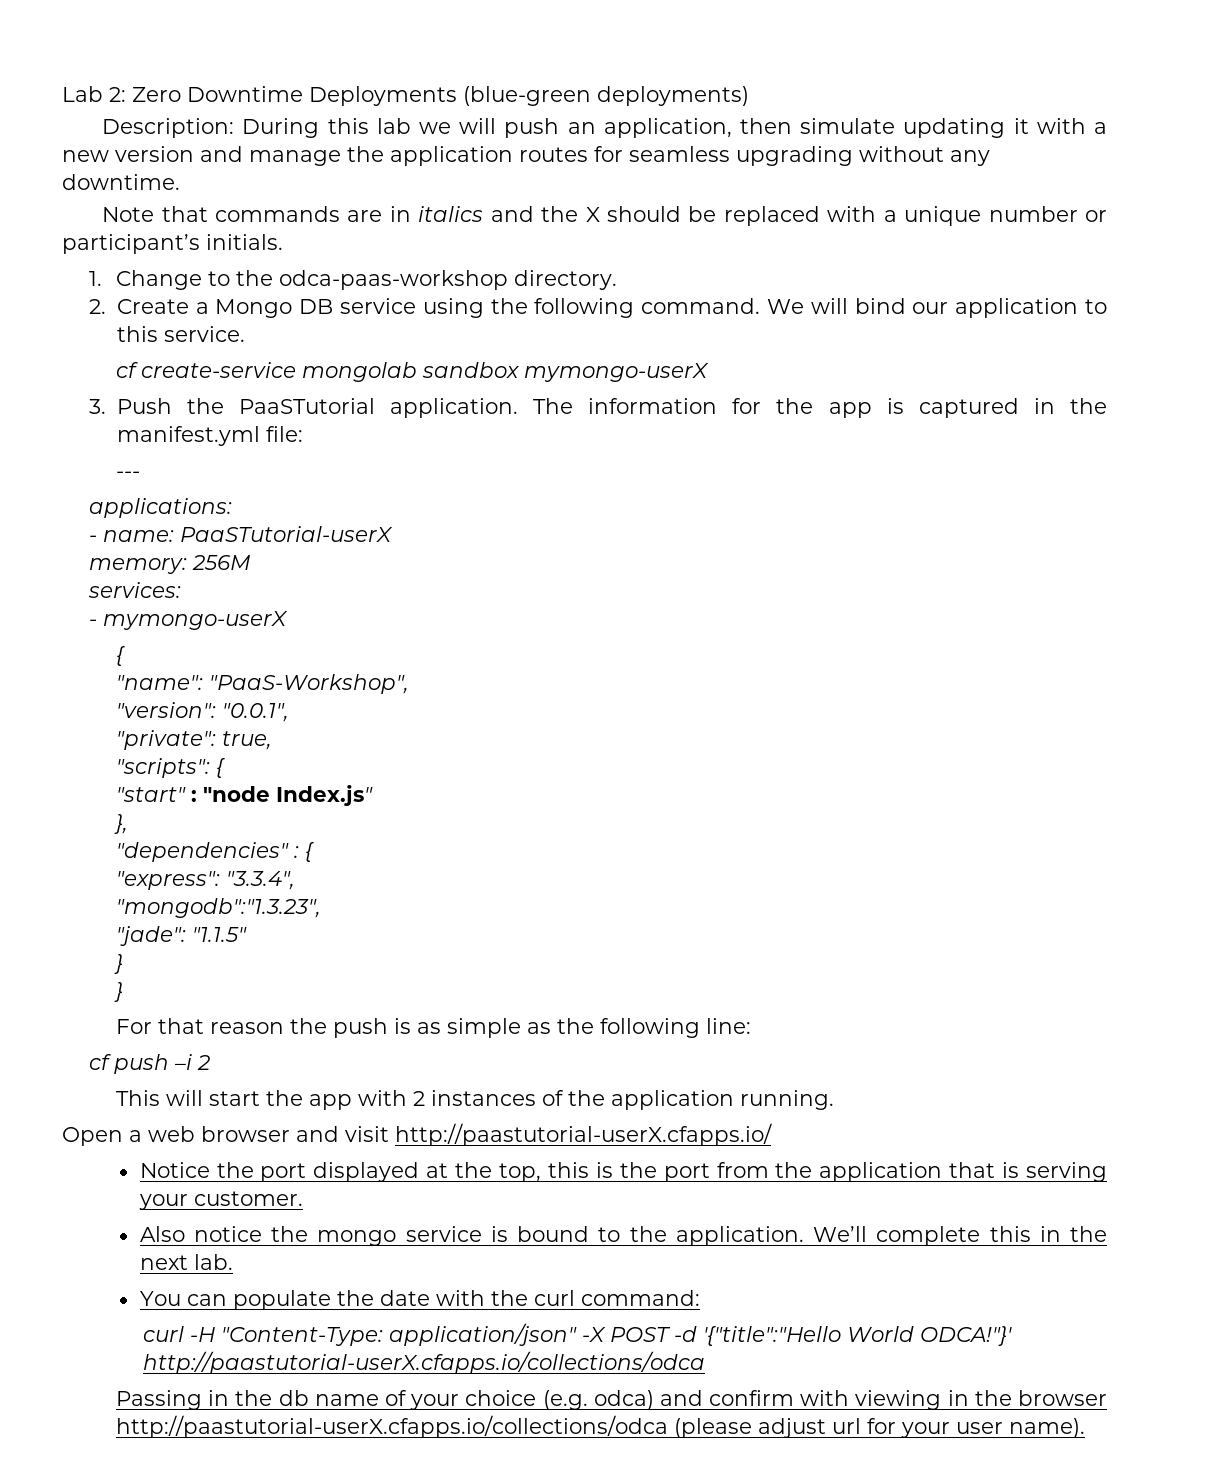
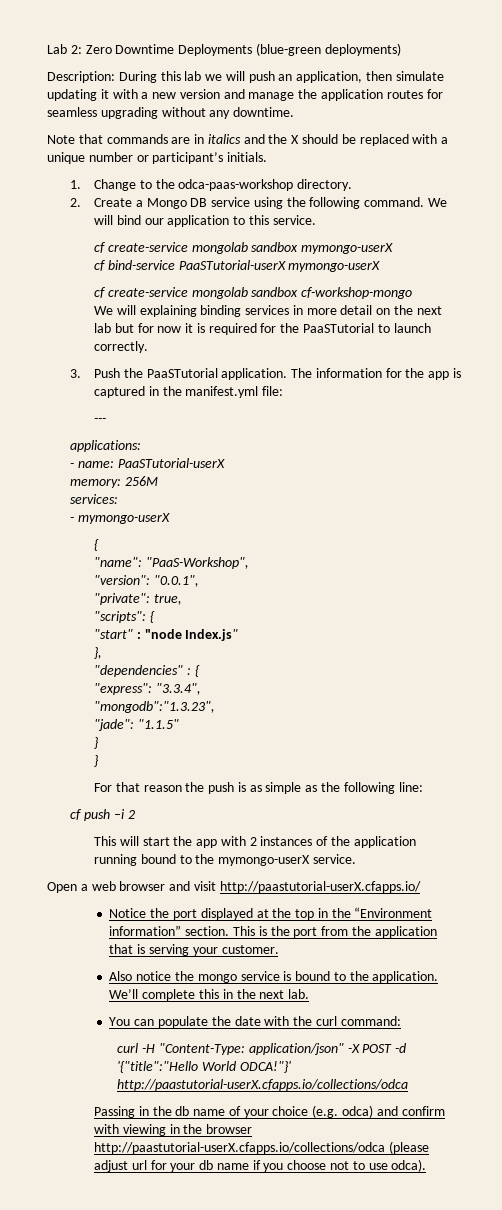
+ cf bind-service PaaSTutorial-userX mymongo-userX
+ cf create-service mongolab sandbox cf-workshop-mongo
+ We will explaining binding services in more detail on the next lab but for now it is required for the PaaSTutorial to launch correctly.
- This will start the app with 2 instances of the application running.
+ This will start the app with 2 instances of the application running bound to the mymongo-userX service.
- Notice the port displayed at the top, this is the port from the application that is serving your customer.
+ Notice the port displayed at the top in the “Environment information” section. This is the port from the application that is serving your customer.
- Passing in the db name of your choice (e.g. odca) and confirm with viewing in the browser http://paastutorial-userX.cfapps.io/collections/odca (please adjust url for your user name).
+ Passing in the db name of your choice (e.g. odca) and confirm with viewing in the browser http://paastutorial-userX.cfapps.io/collections/odca (please adjust url for your db name if you choose not to use odca).

